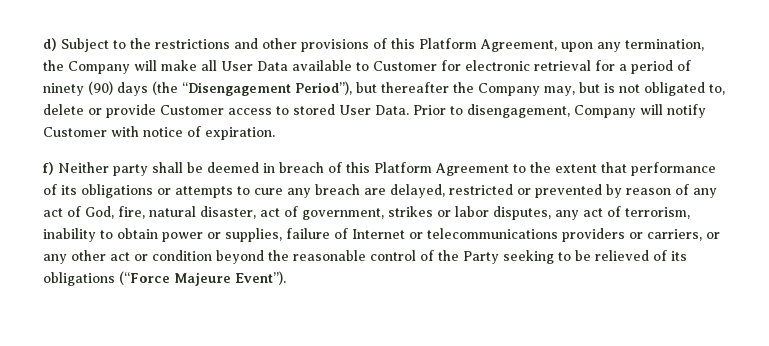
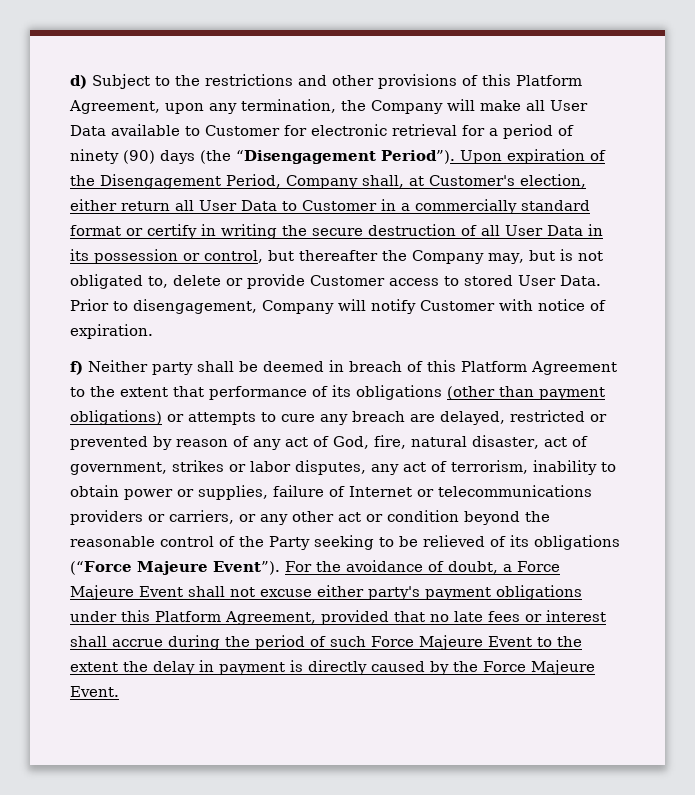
- d) Subject to the restrictions and other provisions of this Platform Agreement, upon any termination, the Company will make all User Data available to Customer for electronic retrieval for a period of ninety (90) days (the “Disengagement Period”), but thereafter the Company may, but is not obligated to, delete or provide Customer access to stored User Data.
+ d) Subject to the restrictions and other provisions of this Platform Agreement, upon any termination, the Company will make all User Data available to Customer for electronic retrieval for a period of ninety (90) days (the “Disengagement Period”). Upon expiration of the Disengagement Period, Company shall, at Customer's election, either return all User Data to Customer in a commercially standard format or certify in writing the secure destruction of all User Data in its possession or control, but thereafter the Company may, but is not obligated to, delete or provide Customer access to stored User Data.
- f) Neither party shall be deemed in breach of this Platform Agreement to the extent that performance of its obligations or attempts to cure any breach are delayed, restricted or prevented by reason of any act of God, fire, natural disaster, act of government, strikes or labor disputes, any act of terrorism, inability to obtain power or supplies, failure of Internet or telecommunications providers or carriers, or any other act or condition beyond the reasonable control of the Party seeking to be relieved of its obligations (“Force Majeure Event”).
+ f) Neither party shall be deemed in breach of this Platform Agreement to the extent that performance of its obligations (other than payment obligations) or attempts to cure any breach are delayed, restricted or prevented by reason of any act of God, fire, natural disaster, act of government, strikes or labor disputes, any act of terrorism, inability to obtain power or supplies, failure of Internet or telecommunications providers or carriers, or any other act or condition beyond the reasonable control of the Party seeking to be relieved of its obligations (“Force Majeure Event”).
+ For the avoidance of doubt, a Force Majeure Event shall not excuse either party's payment obligations under this Platform Agreement, provided that no late fees or interest shall accrue during the period of such Force Majeure Event to the extent the delay in payment is directly caused by the Force Majeure Event.

